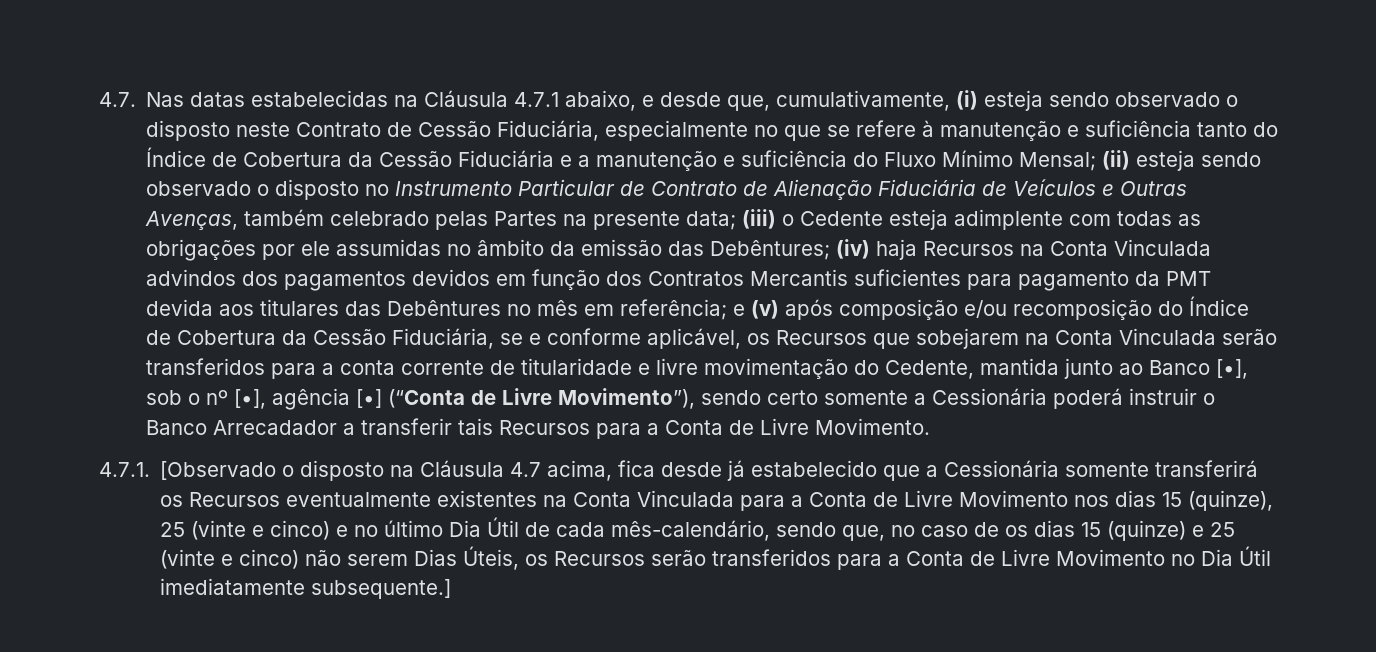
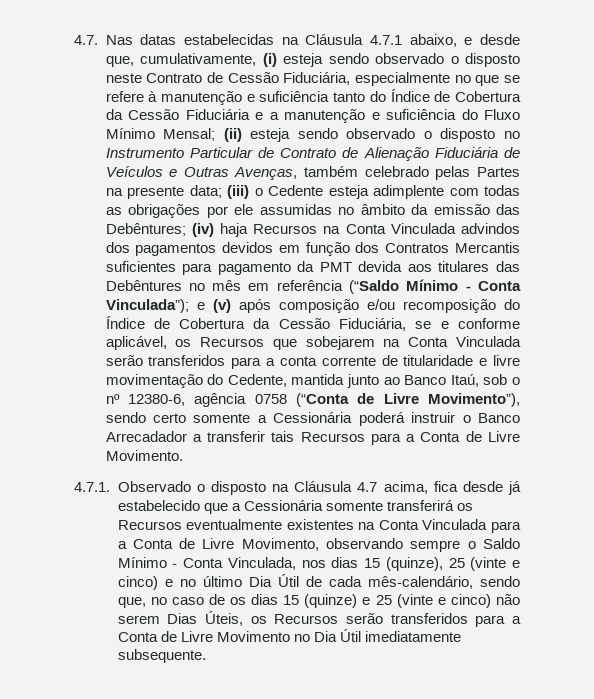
- (iv) haja Recursos na Conta Vinculada advindos dos pagamentos devidos em função dos Contratos Mercantis suficientes para pagamento da PMT devida aos titulares das Debêntures no mês em referência;
+ (iv) haja Recursos na Conta Vinculada advindos dos pagamentos devidos em função dos Contratos Mercantis suficientes para pagamento da PMT devida aos titulares das Debêntures no mês em referência (“Saldo Mínimo - Conta Vinculada”);
- e (v) após composição e/ou recomposição do Índice de Cobertura da Cessão Fiduciária, se e conforme aplicável, os Recursos que sobejarem na Conta Vinculada serão transferidos para a conta corrente de titularidade e livre movimentação do Cedente, mantida junto ao Banco [•], sob o nº [•], agência [•] (“Conta de Livre Movimento”), sendo certo somente a Cessionária poderá instruir o Banco Arrecadador a transferir tais Recursos para a Conta de Livre Movimento.
+ e (v) após composição e/ou recomposição do Índice de Cobertura da Cessão Fiduciária, se e conforme aplicável, os Recursos que sobejarem na Conta Vinculada serão transferidos para a conta corrente de titularidade e livre movimentação do Cedente, mantida junto ao Banco Itaú, sob o nº 12380-6, agência 0758 (“Conta de Livre Movimento”), sendo certo somente a Cessionária poderá instruir o Banco Arrecadador a transferir tais Recursos para a Conta de Livre Movimento.
- 4.7.1. [Observado o disposto na Cláusula 4.7 acima, fica desde já estabelecido que a Cessionária somente transferirá os Recursos eventualmente existentes na Conta Vinculada para a Conta de Livre Movimento nos dias 15 (quinze), 25 (vinte e cinco) e no último Dia Útil de cada mês-calendário, sendo que, no caso de os dias 15 (quinze) e 25 (vinte e cinco) não serem Dias Úteis, os Recursos serão transferidos para a Conta de Livre Movimento no Dia Útil imediatamente subsequente.]
+ 4.7.1. Observado o disposto na Cláusula 4.7 acima, fica desde já estabelecido que a Cessionária somente transferirá os Recursos eventualmente existentes na Conta Vinculada para a Conta de Livre Movimento, observando sempre o Saldo Mínimo - Conta Vinculada, nos dias 15 (quinze), 25 (vinte e cinco) e no último Dia Útil de cada mês-calendário, sendo que, no caso de os dias 15 (quinze) e 25 (vinte e cinco) não serem Dias Úteis, os Recursos serão transferidos para a Conta de Livre Movimento no Dia Útil imediatamente subsequente.

